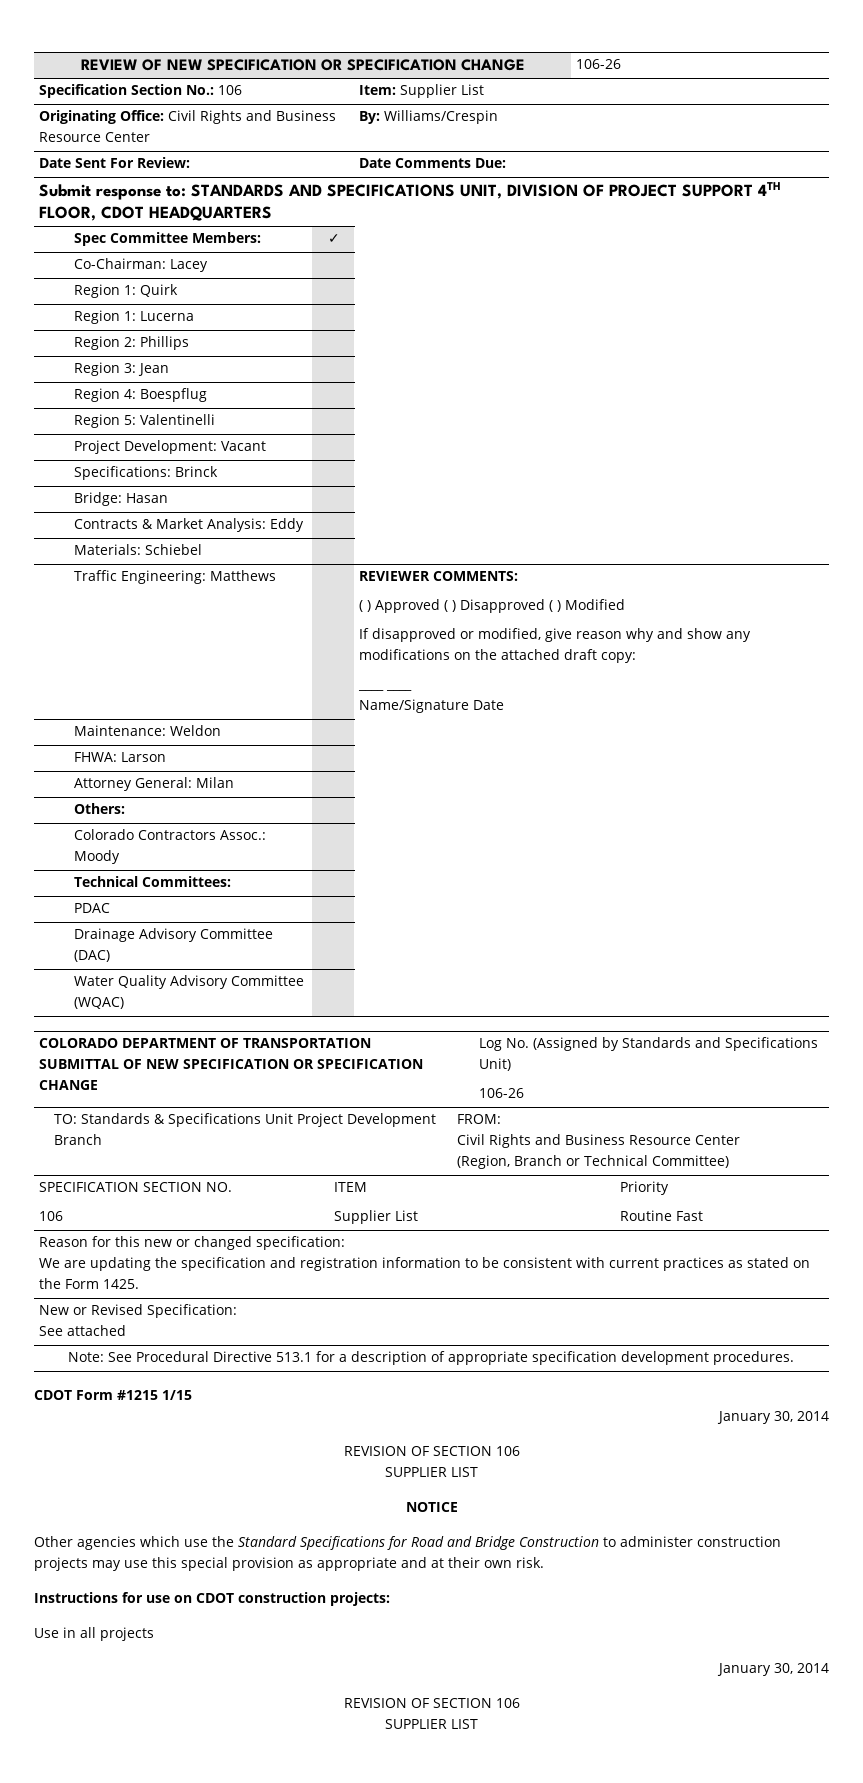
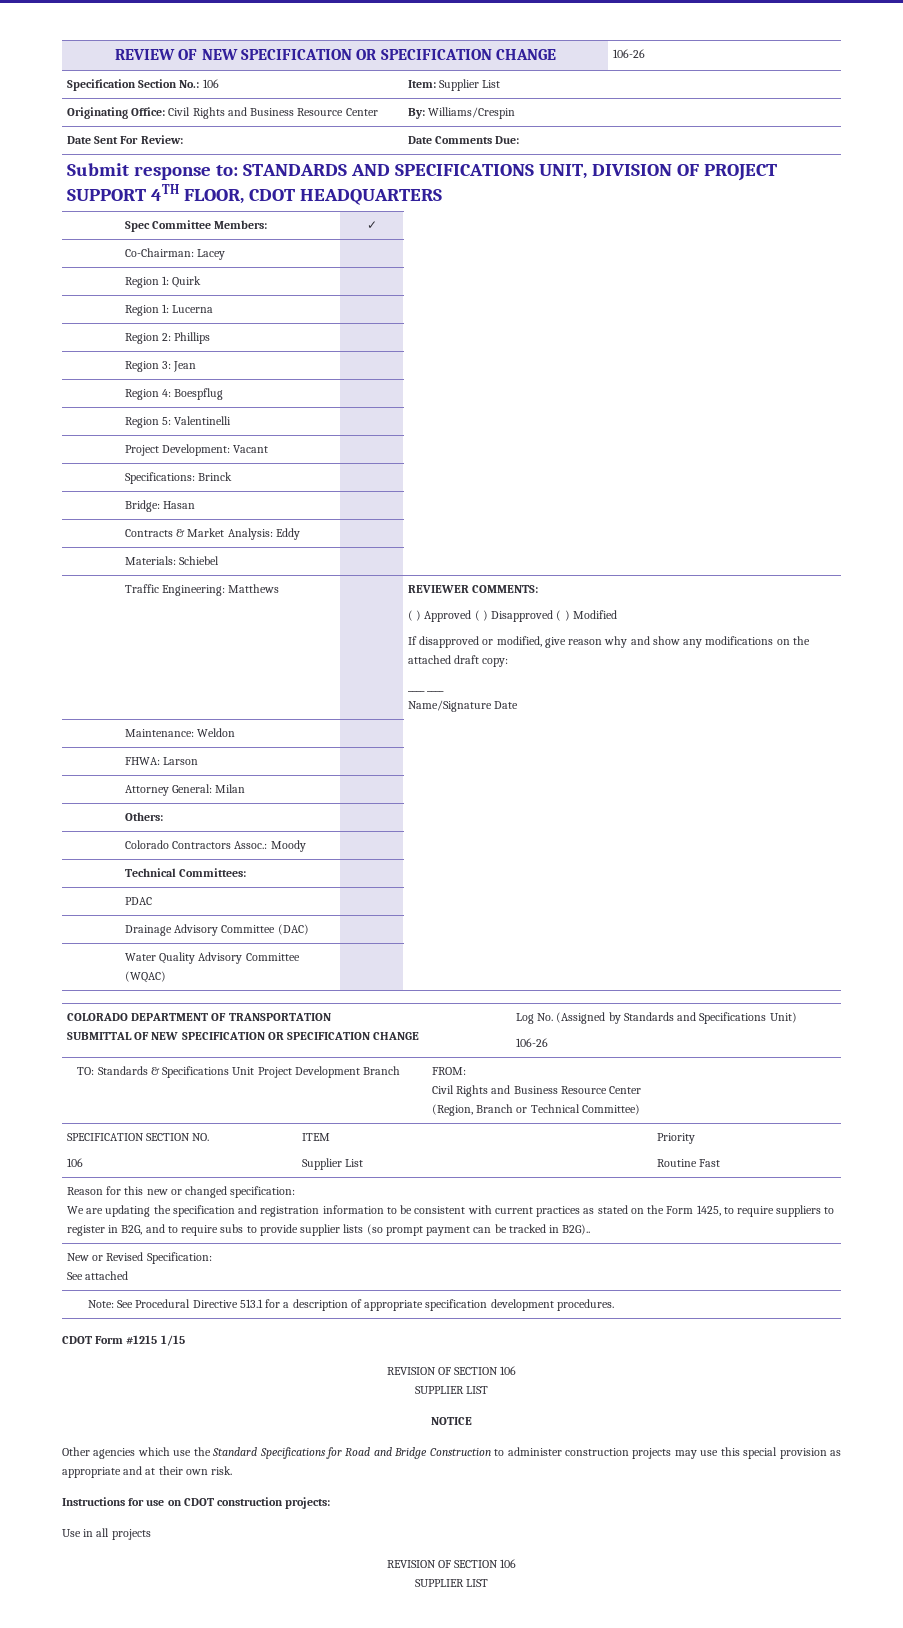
- We are updating the specification and registration information to be consistent with current practices as stated on the Form 1425.
+ We are updating the specification and registration information to be consistent with current practices as stated on the Form 1425, to require suppliers to register in B2G, and to require subs to provide supplier lists (so prompt payment can be tracked in B2G)..
  CDOT Form #1215 1/15
- January 30, 2014
  Use in all projects
- January 30, 2014

